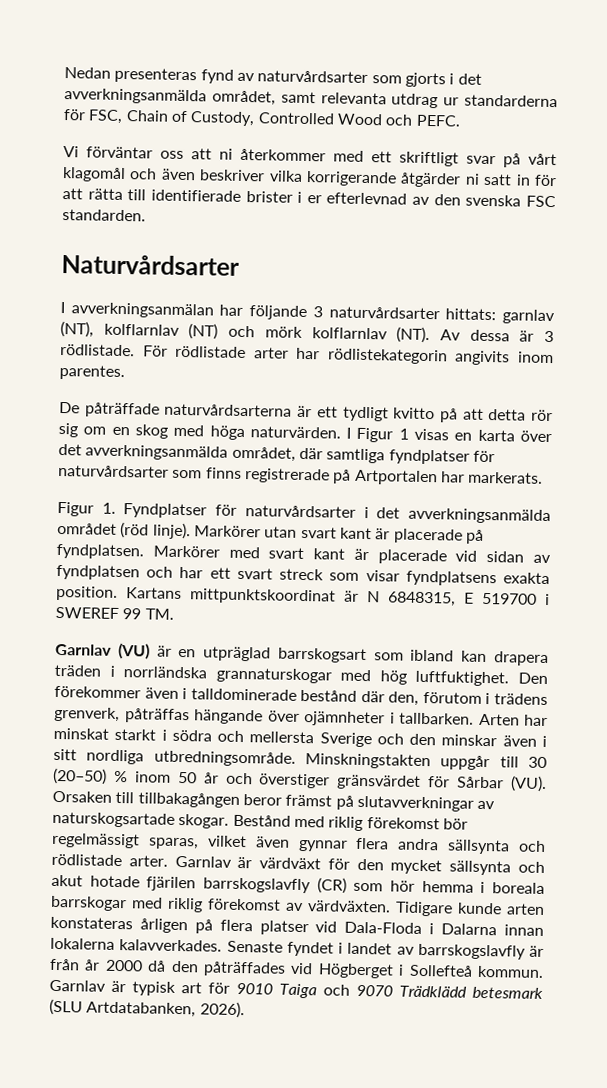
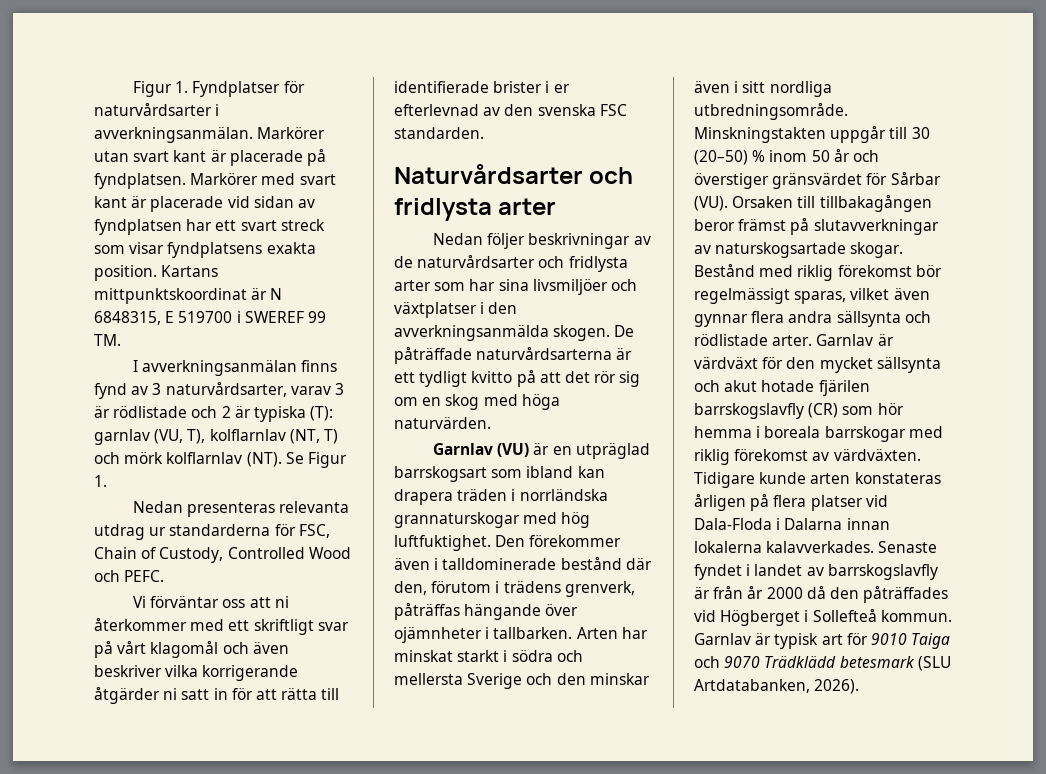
- Nedan presenteras fynd av naturvårdsarter som gjorts i det avverkningsanmälda området, samt relevanta utdrag ur standarderna för FSC, Chain of Custody, Controlled Wood och PEFC.
+ Figur 1. Fyndplatser för naturvårdsarter i avverkningsanmälan. Markörer utan svart kant är placerade på fyndplatsen. Markörer med svart kant är placerade vid sidan av fyndplatsen har ett svart streck som visar fyndplatsens exakta position. Kartans mittpunktskoordinat är N 6848315, E 519700 i SWEREF 99 TM.
+ I avverkningsanmälan finns fynd av 3 naturvårdsarter, varav 3 är rödlistade och 2 är typiska (T): garnlav (VU, T), kolflarnlav (NT, T) och mörk kolflarnlav (NT). Se Figur 1.
+ Nedan presenteras relevanta utdrag ur standarderna för FSC, Chain of Custody, Controlled Wood och PEFC.
- Naturvårdsarter
- I avverkningsanmälan har följande 3 naturvårdsarter hittats: garnlav (NT), kolflarnlav (NT) och mörk kolflarnlav (NT). Av dessa är 3 rödlistade. För rödlistade arter har rödlistekategorin angivits inom parentes.
- De påträffade naturvårdsarterna är ett tydligt kvitto på att detta rör sig om en skog med höga naturvärden. I Figur 1 visas en karta över det avverkningsanmälda området, där samtliga fyndplatser för naturvårdsarter som finns registrerade på Artportalen har markerats.
- Figur 1. Fyndplatser för naturvårdsarter i det avverkningsanmälda området (röd linje). Markörer utan svart kant är placerade på fyndplatsen. Markörer med svart kant är placerade vid sidan av fyndplatsen och har ett svart streck som visar fyndplatsens exakta position. Kartans mittpunktskoordinat är N 6848315, E 519700 i SWEREF 99 TM.
+ Naturvårdsarter och fridlysta arter
+ Nedan följer beskrivningar av de naturvårdsarter och fridlysta arter som har sina livsmiljöer och växtplatser i den avverkningsanmälda skogen. De påträffade naturvårdsarterna är ett tydligt kvitto på att det rör sig om en skog med höga naturvärden.

